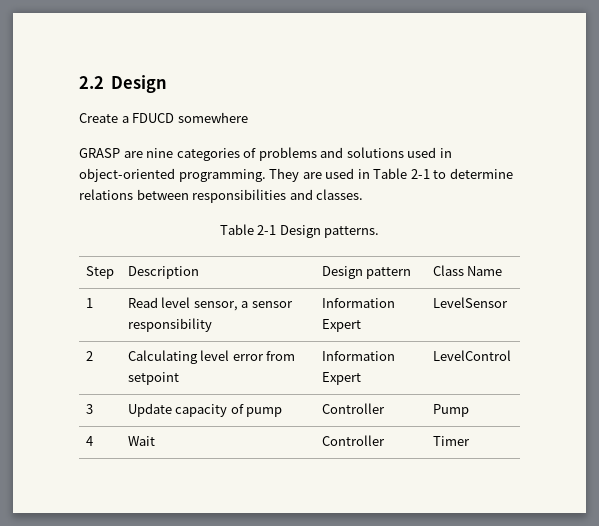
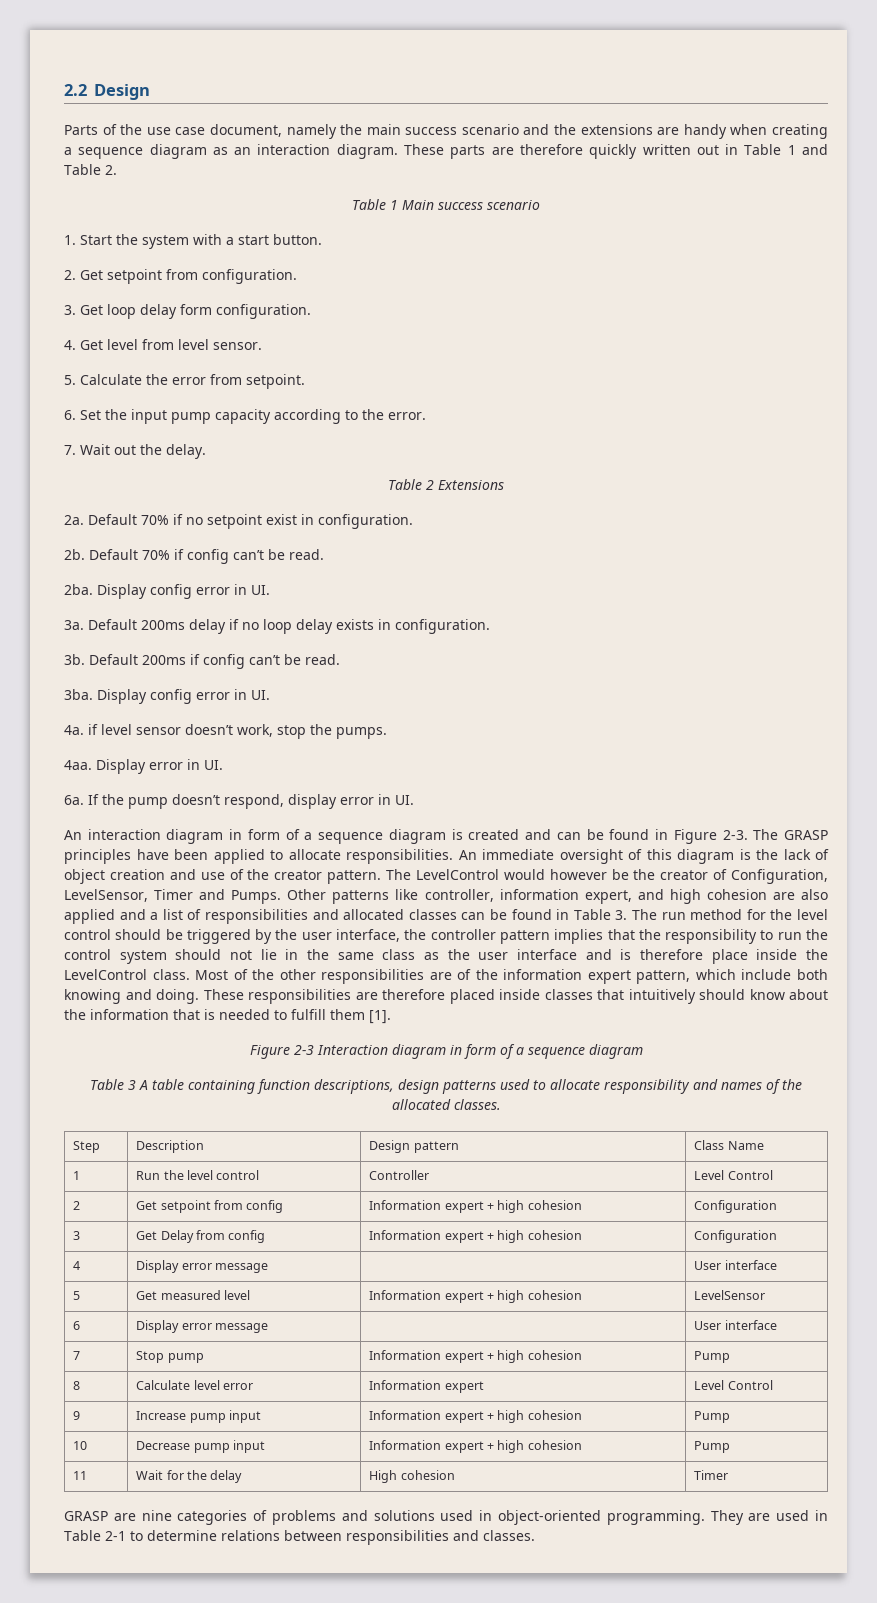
- Create a FDUCD somewhere
+ Parts of the use case document, namely the main success scenario and the extensions are handy when creating a sequence diagram as an interaction diagram. These parts are therefore quickly written out in Table 1 and Table 2.
+ Table 1 Main success scenario
+ 1. Start the system with a start button.
+ 2. Get setpoint from configuration.
+ 3. Get loop delay form configuration.
+ 4. Get level from level sensor.
+ 5. Calculate the error from setpoint.
+ 6. Set the input pump capacity according to the error.
+ 7. Wait out the delay.
+ Table 2 Extensions
+ 2a. Default 70% if no setpoint exist in configuration.
+ 2b. Default 70% if config can’t be read.
+ 2ba. Display config error in UI.
+ 3a. Default 200ms delay if no loop delay exists in configuration.
+ 3b. Default 200ms if config can’t be read.
+ 3ba. Display config error in UI.
+ 4a. if level sensor doesn’t work, stop the pumps.
+ 4aa. Display error in UI.
+ 6a. If the pump doesn’t respond, display error in UI.
+ An interaction diagram in form of a sequence diagram is created and can be found in Figure 2-3. The GRASP principles have been applied to allocate responsibilities. An immediate oversight of this diagram is the lack of object creation and use of the creator pattern. The LevelControl would however be the creator of Configuration, LevelSensor, Timer and Pumps. Other patterns like controller, information expert, and high cohesion are also applied and a list of responsibilities and allocated classes can be found in Table 3. The run method for the level control should be triggered by the user interface, the controller pattern implies that the responsibility to run the control system should not lie in the same class as the user interface and is therefore place inside the LevelControl class. Most of the other responsibilities are of the information expert pattern, which include both knowing and doing. These responsibilities are therefore placed inside classes that intuitively should know about the information that is needed to fulfill them [1].
+ Figure 2-3 Interaction diagram in form of a sequence diagram
+ Table 3 A table containing function descriptions, design patterns used to allocate responsibility and names of the allocated classes.
+ Step | Description | Design pattern | Class Name
+ 1 | Run the level control | Controller | Level Control
+ 2 | Get setpoint from config | Information expert + high cohesion | Configuration
+ 3 | Get Delay from config | Information expert + high cohesion | Configuration
+ 4 | Display error message | | User interface
+ 5 | Get measured level | Information expert + high cohesion | LevelSensor
+ 6 | Display error message | | User interface
+ 7 | Stop pump | Information expert + high cohesion | Pump
+ 8 | Calculate level error | Information expert | Level Control
+ 9 | Increase pump input | Information expert + high cohesion | Pump
+ 10 | Decrease pump input | Information expert + high cohesion | Pump
+ 11 | Wait for the delay | High cohesion | Timer
- Table 2-1 Design patterns.
- Step | Description | Design pattern | Class Name
- 1 | Read level sensor, a sensor responsibility | Information Expert | LevelSensor
- 2 | Calculating level error from setpoint | Information Expert | LevelControl
- 3 | Update capacity of pump | Controller | Pump
- 4 | Wait | Controller | Timer

